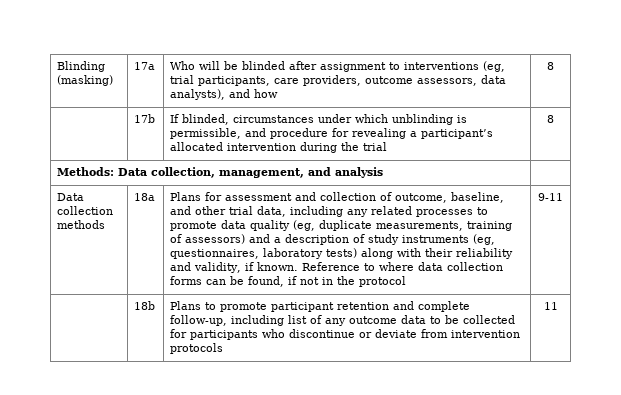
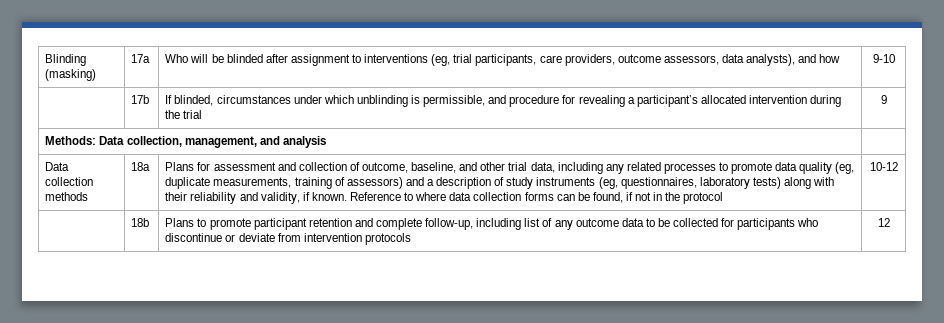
- Blinding (masking) | 17a | Who will be blinded after assignment to interventions (eg, trial participants, care providers, outcome assessors, data analysts), and how | 8
+ Blinding (masking) | 17a | Who will be blinded after assignment to interventions (eg, trial participants, care providers, outcome assessors, data analysts), and how | 9-10
- | 17b | If blinded, circumstances under which unblinding is permissible, and procedure for revealing a participant’s allocated intervention during the trial | 8
+ | 17b | If blinded, circumstances under which unblinding is permissible, and procedure for revealing a participant’s allocated intervention during the trial | 9
- 9-11
+ 10-12
- | 18b | Plans to promote participant retention and complete follow-up, including list of any outcome data to be collected for participants who discontinue or deviate from intervention protocols | 11
+ | 18b | Plans to promote participant retention and complete follow-up, including list of any outcome data to be collected for participants who discontinue or deviate from intervention protocols | 12

